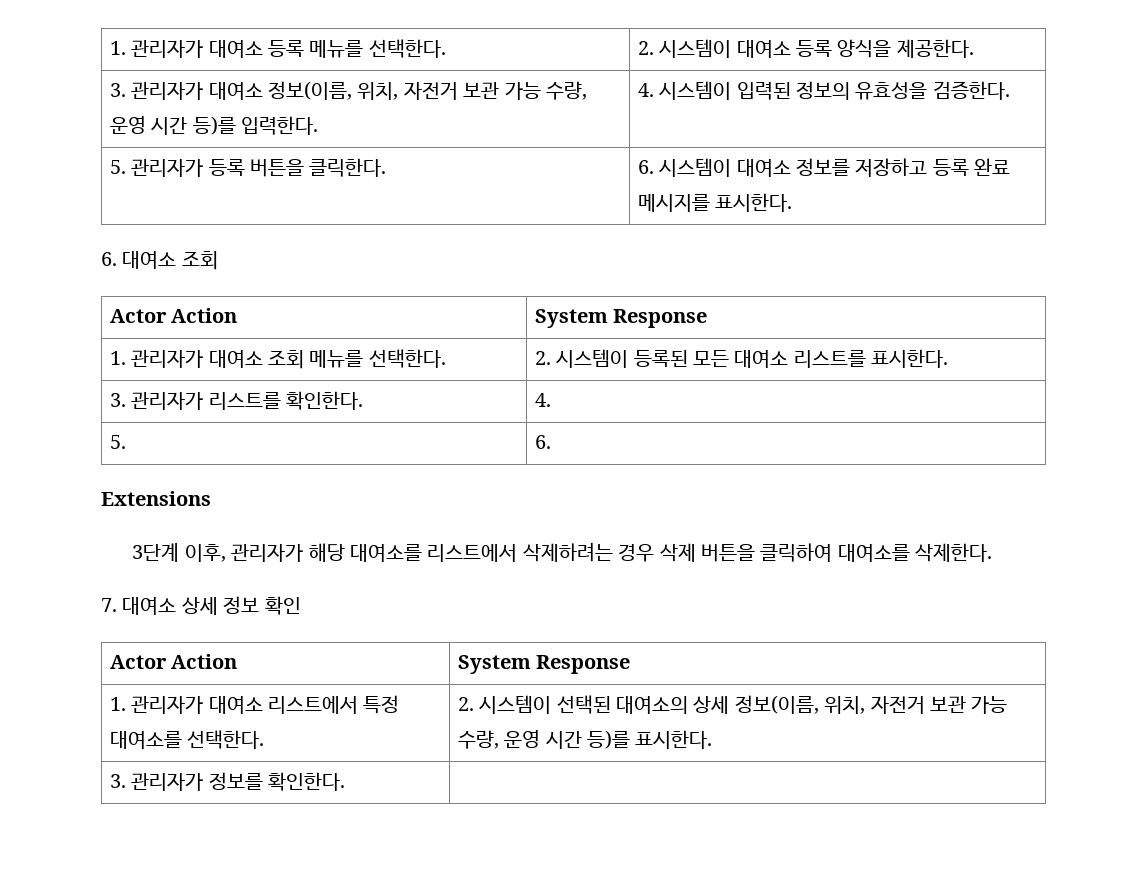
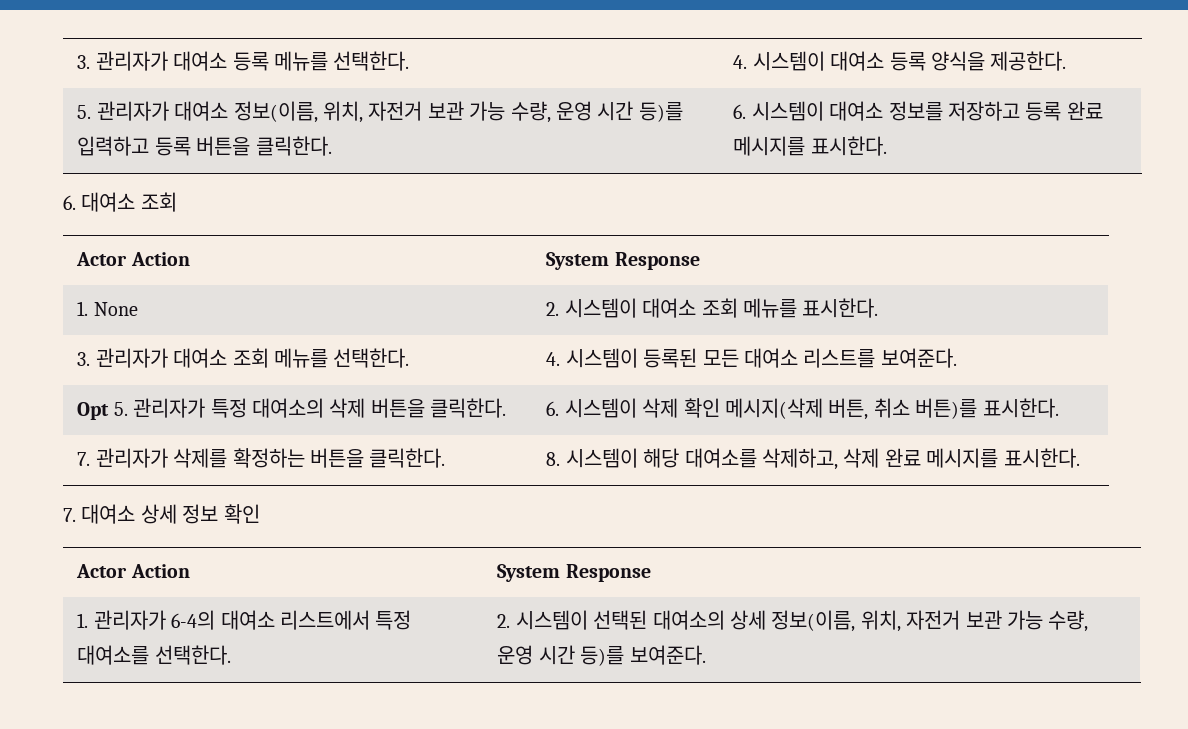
- 1. 관리자가 대여소 등록 메뉴를 선택한다. | 2. 시스템이 대여소 등록 양식을 제공한다.
+ 3. 관리자가 대여소 등록 메뉴를 선택한다. | 4. 시스템이 대여소 등록 양식을 제공한다.
- 3. 관리자가 대여소 정보(이름, 위치, 자전거 보관 가능 수량, 운영 시간 등)를 입력한다. | 4. 시스템이 입력된 정보의 유효성을 검증한다.
- 5. 관리자가 등록 버튼을 클릭한다. | 6. 시스템이 대여소 정보를 저장하고 등록 완료 메시지를 표시한다.
+ 5. 관리자가 대여소 정보(이름, 위치, 자전거 보관 가능 수량, 운영 시간 등)를 입력하고 등록 버튼을 클릭한다. | 6. 시스템이 대여소 정보를 저장하고 등록 완료 메시지를 표시한다.
- 1. 관리자가 대여소 조회 메뉴를 선택한다. | 2. 시스템이 등록된 모든 대여소 리스트를 표시한다.
- 3. 관리자가 리스트를 확인한다. | 4.
- 5. | 6.
- Extensions
- 3단계 이후, 관리자가 해당 대여소를 리스트에서 삭제하려는 경우 삭제 버튼을 클릭하여 대여소를 삭제한다.
+ 1. None | 2. 시스템이 대여소 조회 메뉴를 표시한다.
+ 3. 관리자가 대여소 조회 메뉴를 선택한다. | 4. 시스템이 등록된 모든 대여소 리스트를 보여준다.
+ Opt 5. 관리자가 특정 대여소의 삭제 버튼을 클릭한다. | 6. 시스템이 삭제 확인 메시지(삭제 버튼, 취소 버튼)를 표시한다.
+ 7. 관리자가 삭제를 확정하는 버튼을 클릭한다. | 8. 시스템이 해당 대여소를 삭제하고, 삭제 완료 메시지를 표시한다.
- 1. 관리자가 대여소 리스트에서 특정 대여소를 선택한다. | 2. 시스템이 선택된 대여소의 상세 정보(이름, 위치, 자전거 보관 가능 수량, 운영 시간 등)를 표시한다.
- 3. 관리자가 정보를 확인한다. |
+ 1. 관리자가 6-4의 대여소 리스트에서 특정 대여소를 선택한다. | 2. 시스템이 선택된 대여소의 상세 정보(이름, 위치, 자전거 보관 가능 수량, 운영 시간 등)를 보여준다.

